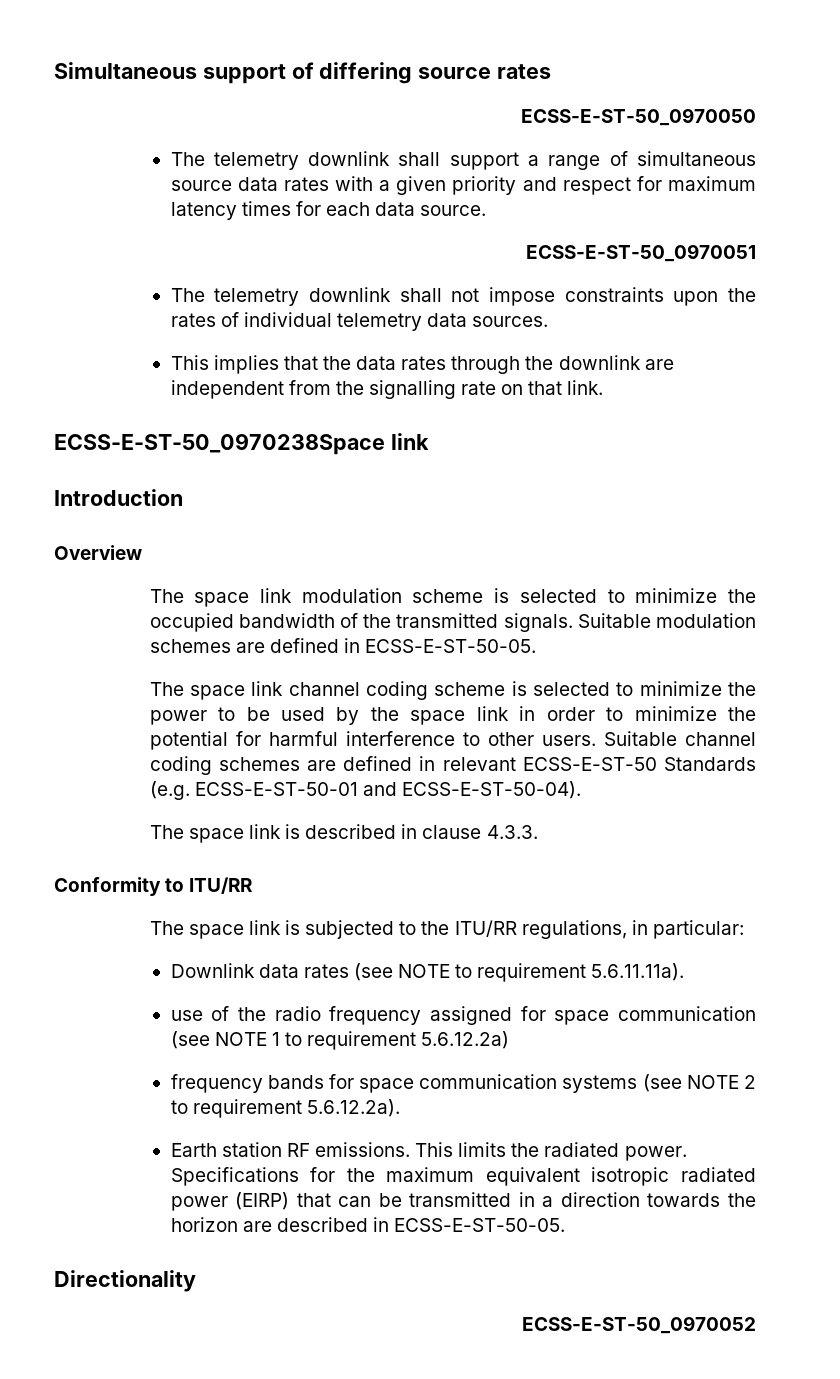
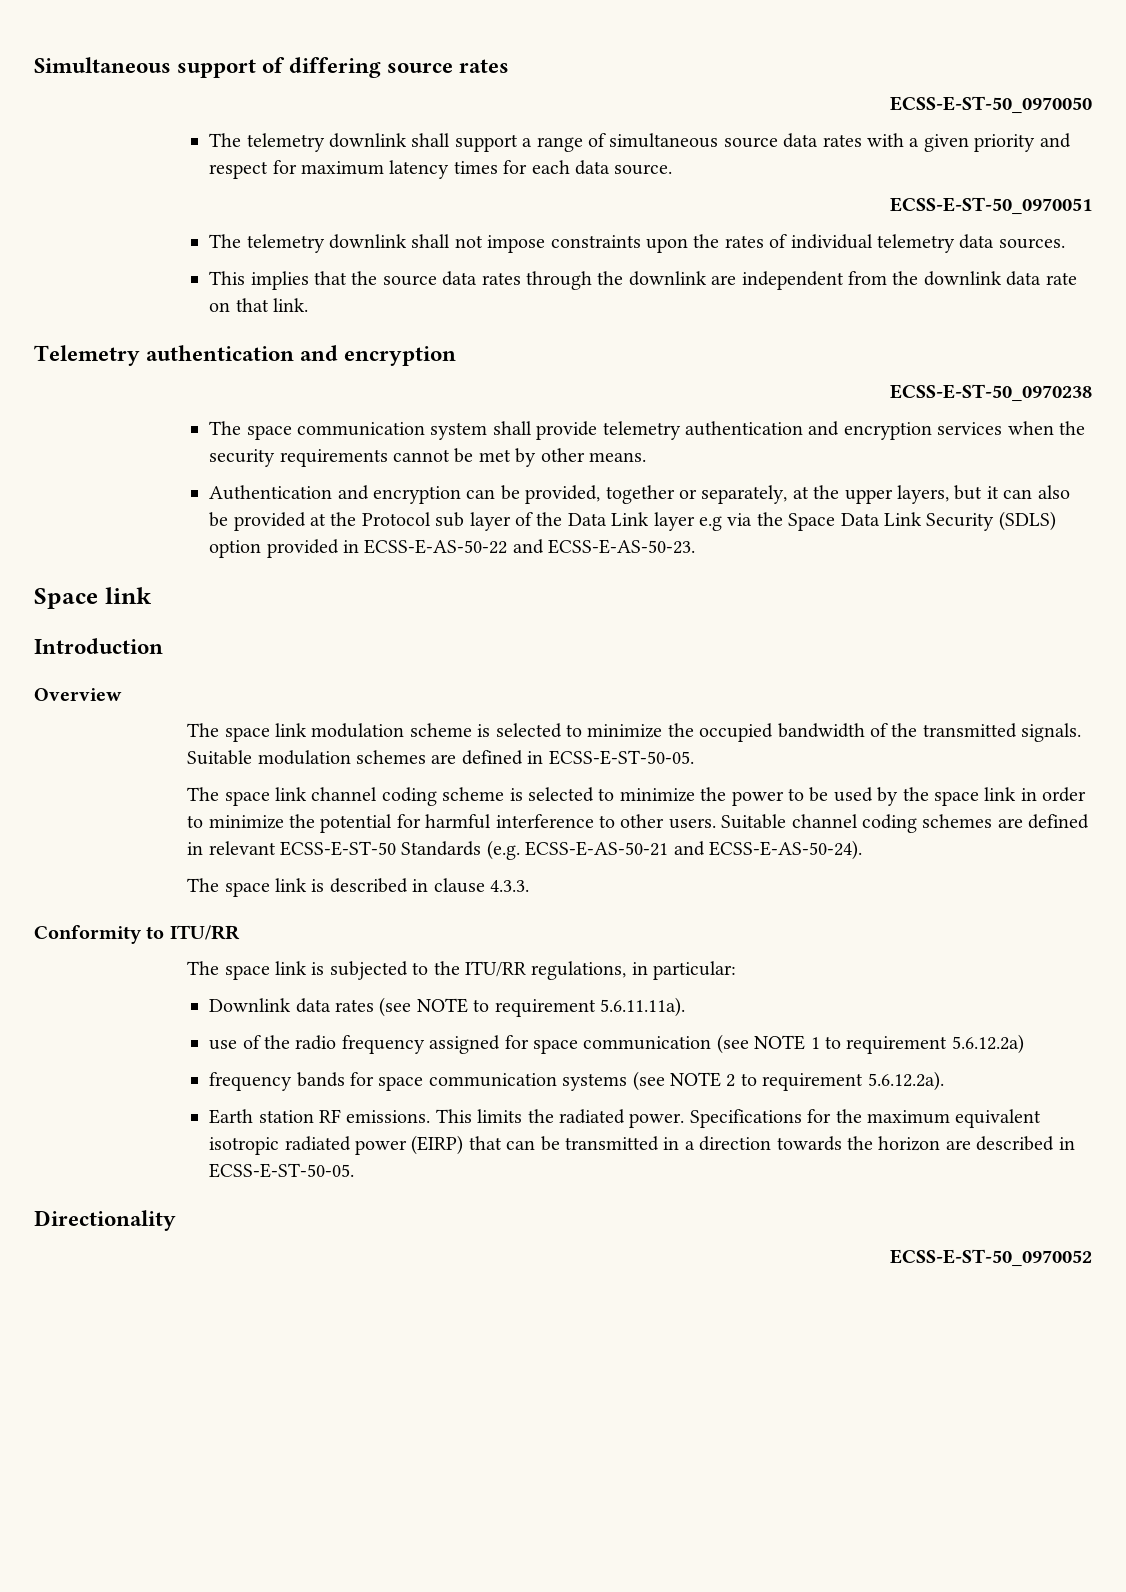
- This implies that the data rates through the downlink are independent from the signalling rate on that link.
+ This implies that the source data rates through the downlink are independent from the downlink data rate on that link.
- ECSS-E-ST-50_0970238Space link
+ Telemetry authentication and encryption
+ ECSS-E-ST-50_0970238
+ The space communication system shall provide telemetry authentication and encryption services when the security requirements cannot be met by other means.
+ Authentication and encryption can be provided, together or separately, at the upper layers, but it can also be provided at the Protocol sub layer of the Data Link layer e.g via the Space Data Link Security (SDLS) option provided in ECSS-E-AS-50-22 and ECSS-E-AS-50-23.
+ Space link
- Suitable channel coding schemes are defined in relevant ECSS-E-ST-50 Standards (e.g. ECSS-E-ST-50-01 and ECSS-E-ST-50-04).
+ Suitable channel coding schemes are defined in relevant ECSS-E-ST-50 Standards (e.g. ECSS-E-AS-50-21 and ECSS-E-AS-50-24).

